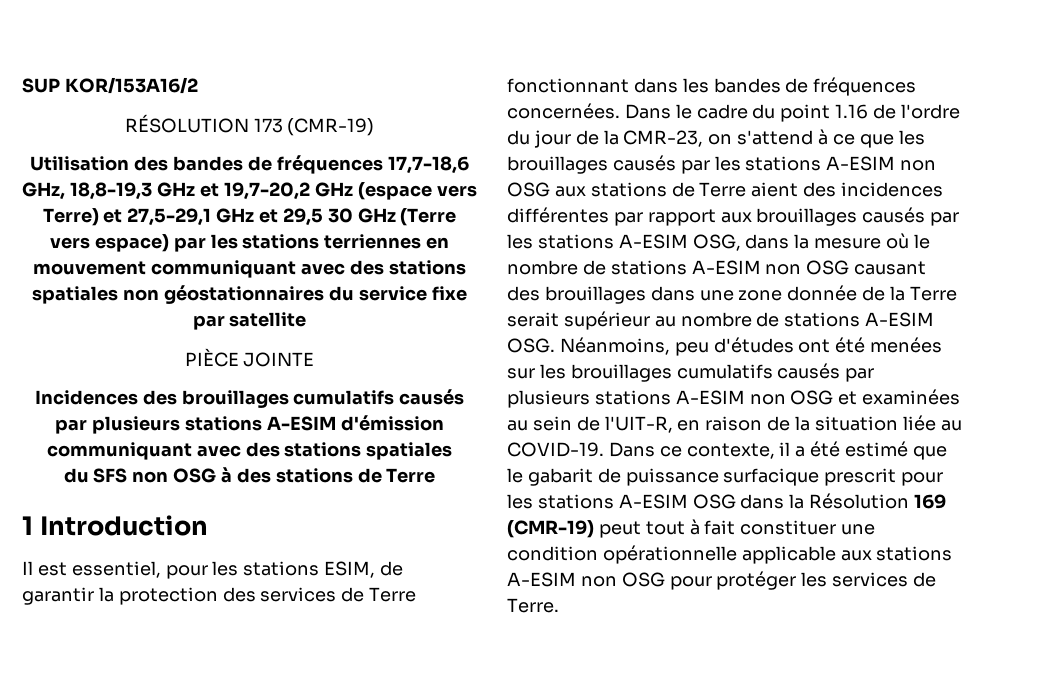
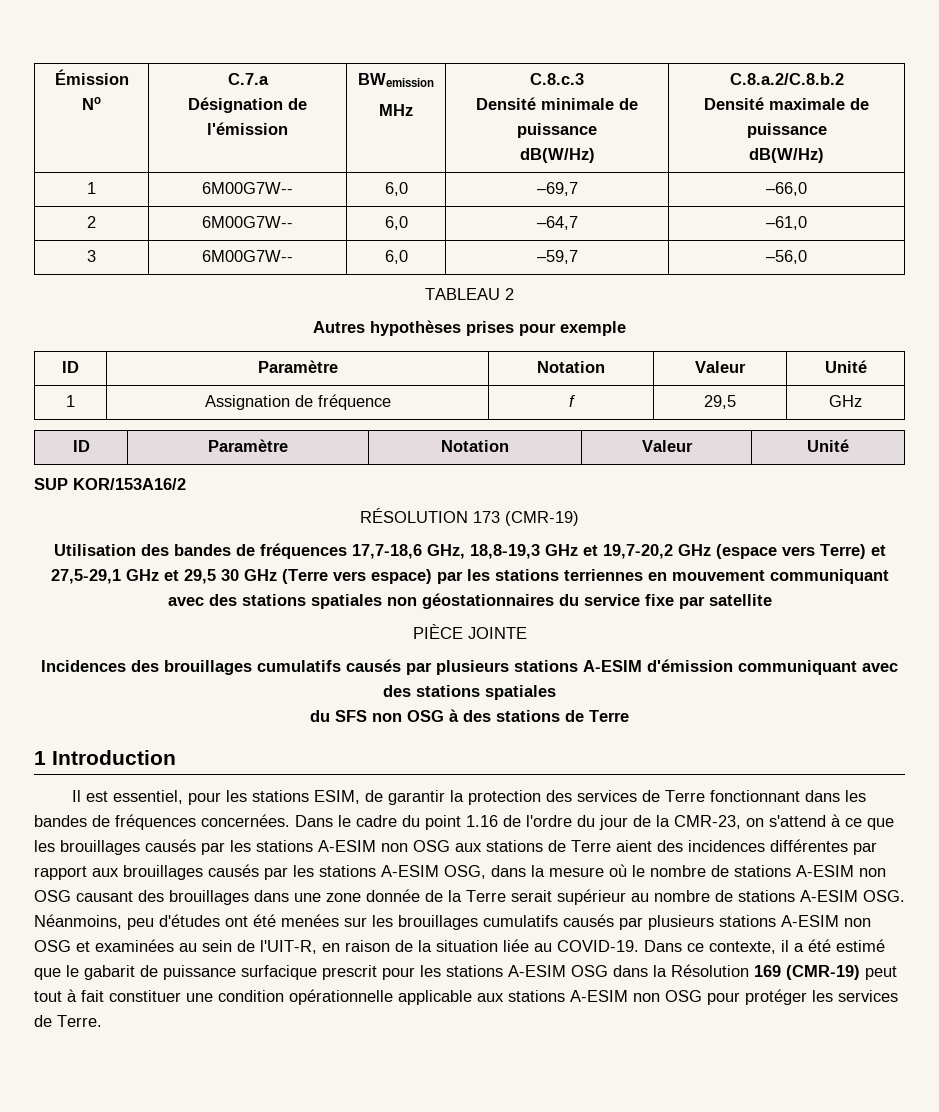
+ Émission No | C.7.a
+ Désignation de l'émission | BWemission
+ MHz | C.8.c.3
+ Densité minimale de puissance
+ dB(W/Hz) | C.8.a.2/C.8.b.2
+ Densité maximale de puissance
+ dB(W/Hz)
+ 1 | 6M00G7W-- | 6,0 | –69,7 | –66,0
+ 2 | 6M00G7W-- | 6,0 | –64,7 | –61,0
+ 3 | 6M00G7W-- | 6,0 | –59,7 | –56,0
+ TABLEAU 2
+ Autres hypothèses prises pour exemple
+ ID | Paramètre | Notation | Valeur | Unité
+ 1 | Assignation de fréquence | f | 29,5 | GHz
+ ID | Paramètre | Notation | Valeur | Unité

